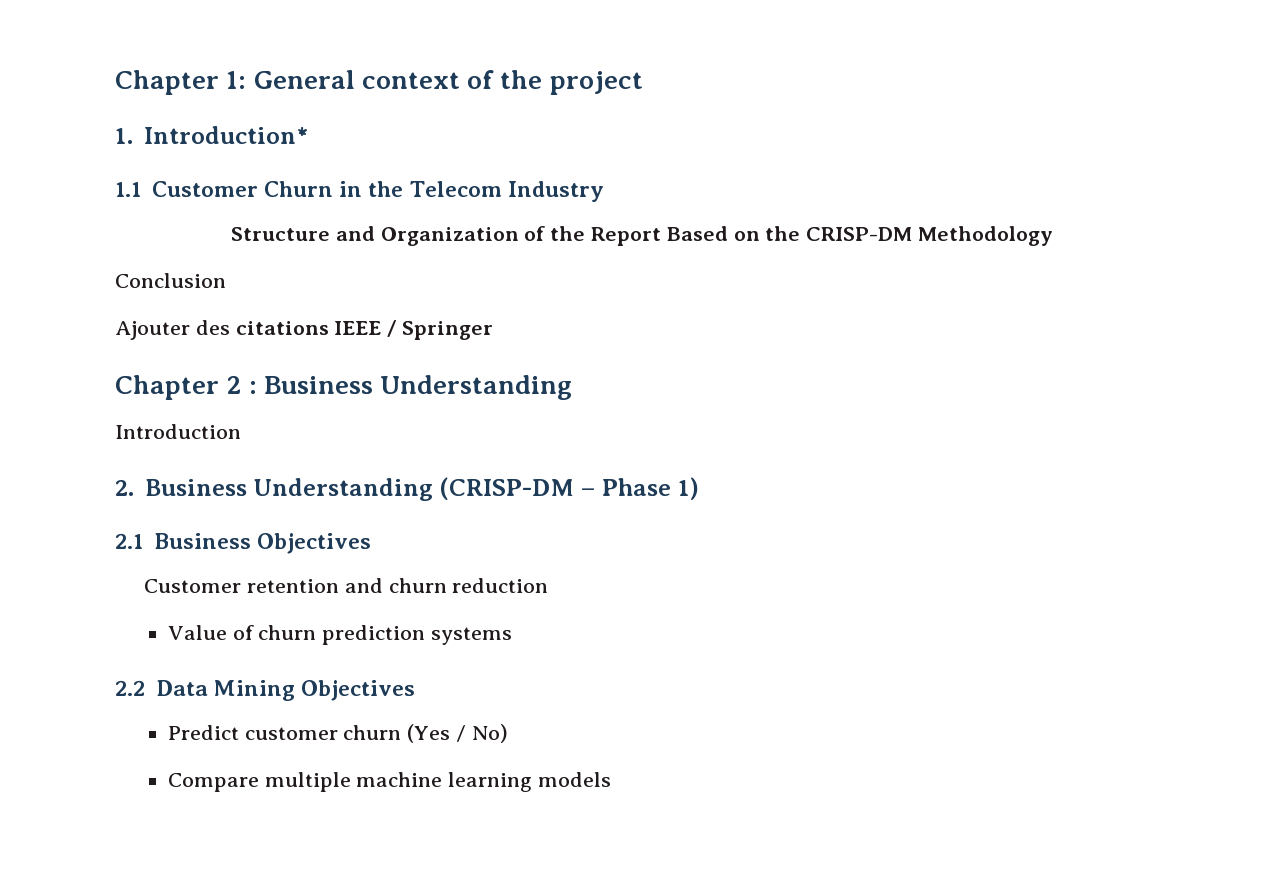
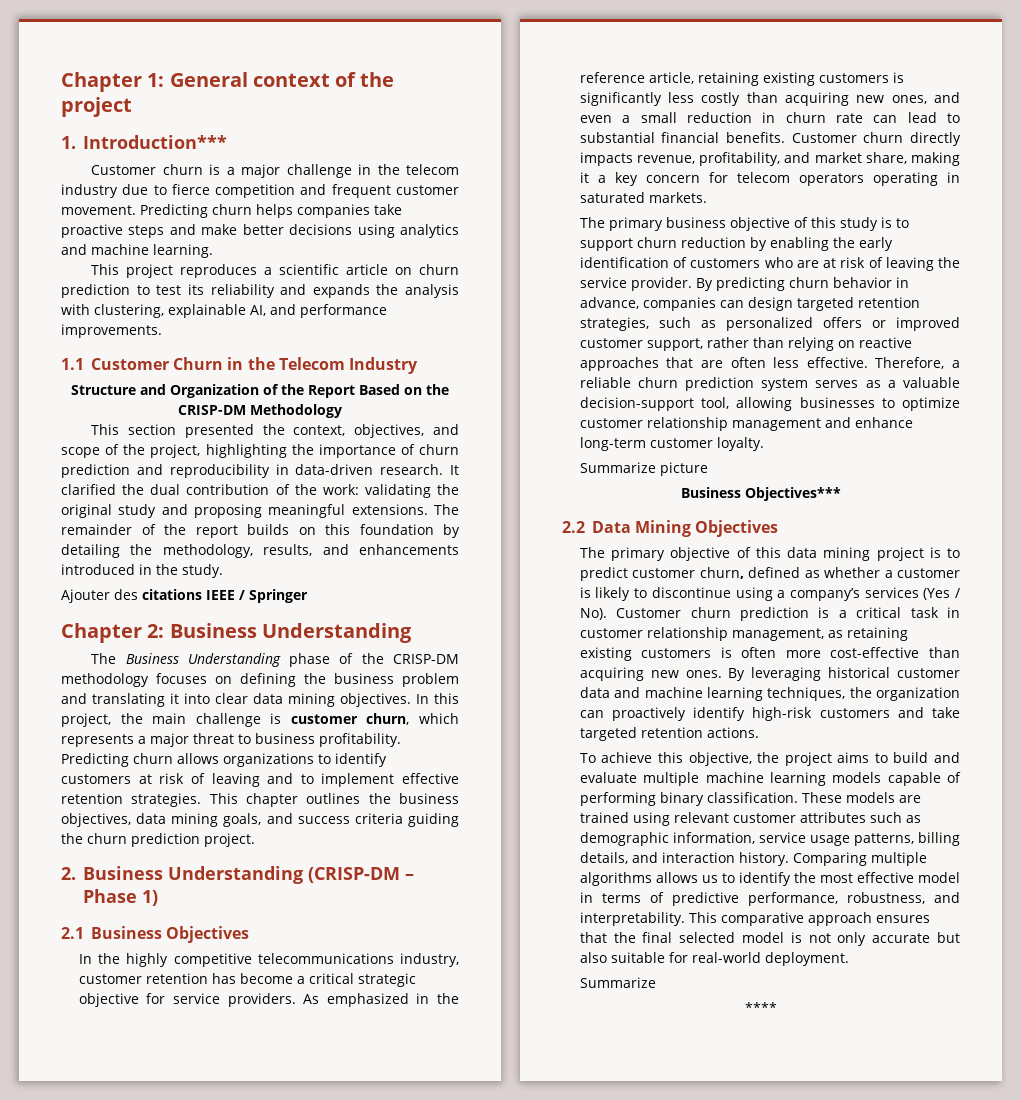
- 1. Introduction*
+ 1. Introduction***
+ Customer churn is a major challenge in the telecom industry due to fierce competition and frequent customer movement. Predicting churn helps companies take proactive steps and make better decisions using analytics and machine learning.
+ This project reproduces a scientific article on churn prediction to test its reliability and expands the analysis with clustering, explainable AI, and performance improvements.
- Conclusion
+ This section presented the context, objectives, and scope of the project, highlighting the importance of churn prediction and reproducibility in data-driven research. It clarified the dual contribution of the work: validating the original study and proposing meaningful extensions. The remainder of the report builds on this foundation by detailing the methodology, results, and enhancements introduced in the study.
- Chapter 2 : Business Understanding
+ Chapter 2: Business Understanding
- Introduction
+ The Business Understanding phase of the CRISP-DM methodology focuses on defining the business problem and translating it into clear data mining objectives. In this project, the main challenge is customer churn, which represents a major threat to business profitability. Predicting churn allows organizations to identify customers at risk of leaving and to implement effective retention strategies. This chapter outlines the business objectives, data mining goals, and success criteria guiding the churn prediction project.
- Customer retention and churn reduction
- Value of churn prediction systems
+ In the highly competitive telecommunications industry, customer retention has become a critical strategic objective for service providers. As emphasized in the reference article, retaining existing customers is significantly less costly than acquiring new ones, and even a small reduction in churn rate can lead to substantial financial benefits. Customer churn directly impacts revenue, profitability, and market share, making it a key concern for telecom operators operating in saturated markets.
+ The primary business objective of this study is to support churn reduction by enabling the early identification of customers who are at risk of leaving the service provider. By predicting churn behavior in advance, companies can design targeted retention strategies, such as personalized offers or improved customer support, rather than relying on reactive approaches that are often less effective. Therefore, a reliable churn prediction system serves as a valuable decision-support tool, allowing businesses to optimize customer relationship management and enhance long-term customer loyalty.
+ Summarize picture
+ Business Objectives***
  2.2 Data Mining Objectives
- Predict customer churn (Yes / No)
- Compare multiple machine learning models
+ The primary objective of this data mining project is to predict customer churn, defined as whether a customer is likely to discontinue using a company’s services (Yes / No). Customer churn prediction is a critical task in customer relationship management, as retaining existing customers is often more cost-effective than acquiring new ones. By leveraging historical customer data and machine learning techniques, the organization can proactively identify high-risk customers and take targeted retention actions.
+ To achieve this objective, the project aims to build and evaluate multiple machine learning models capable of performing binary classification. These models are trained using relevant customer attributes such as demographic information, service usage patterns, billing details, and interaction history. Comparing multiple algorithms allows us to identify the most effective model in terms of predictive performance, robustness, and interpretability. This comparative approach ensures that the final selected model is not only accurate but also suitable for real-world deployment.
+ Summarize
+ ****

